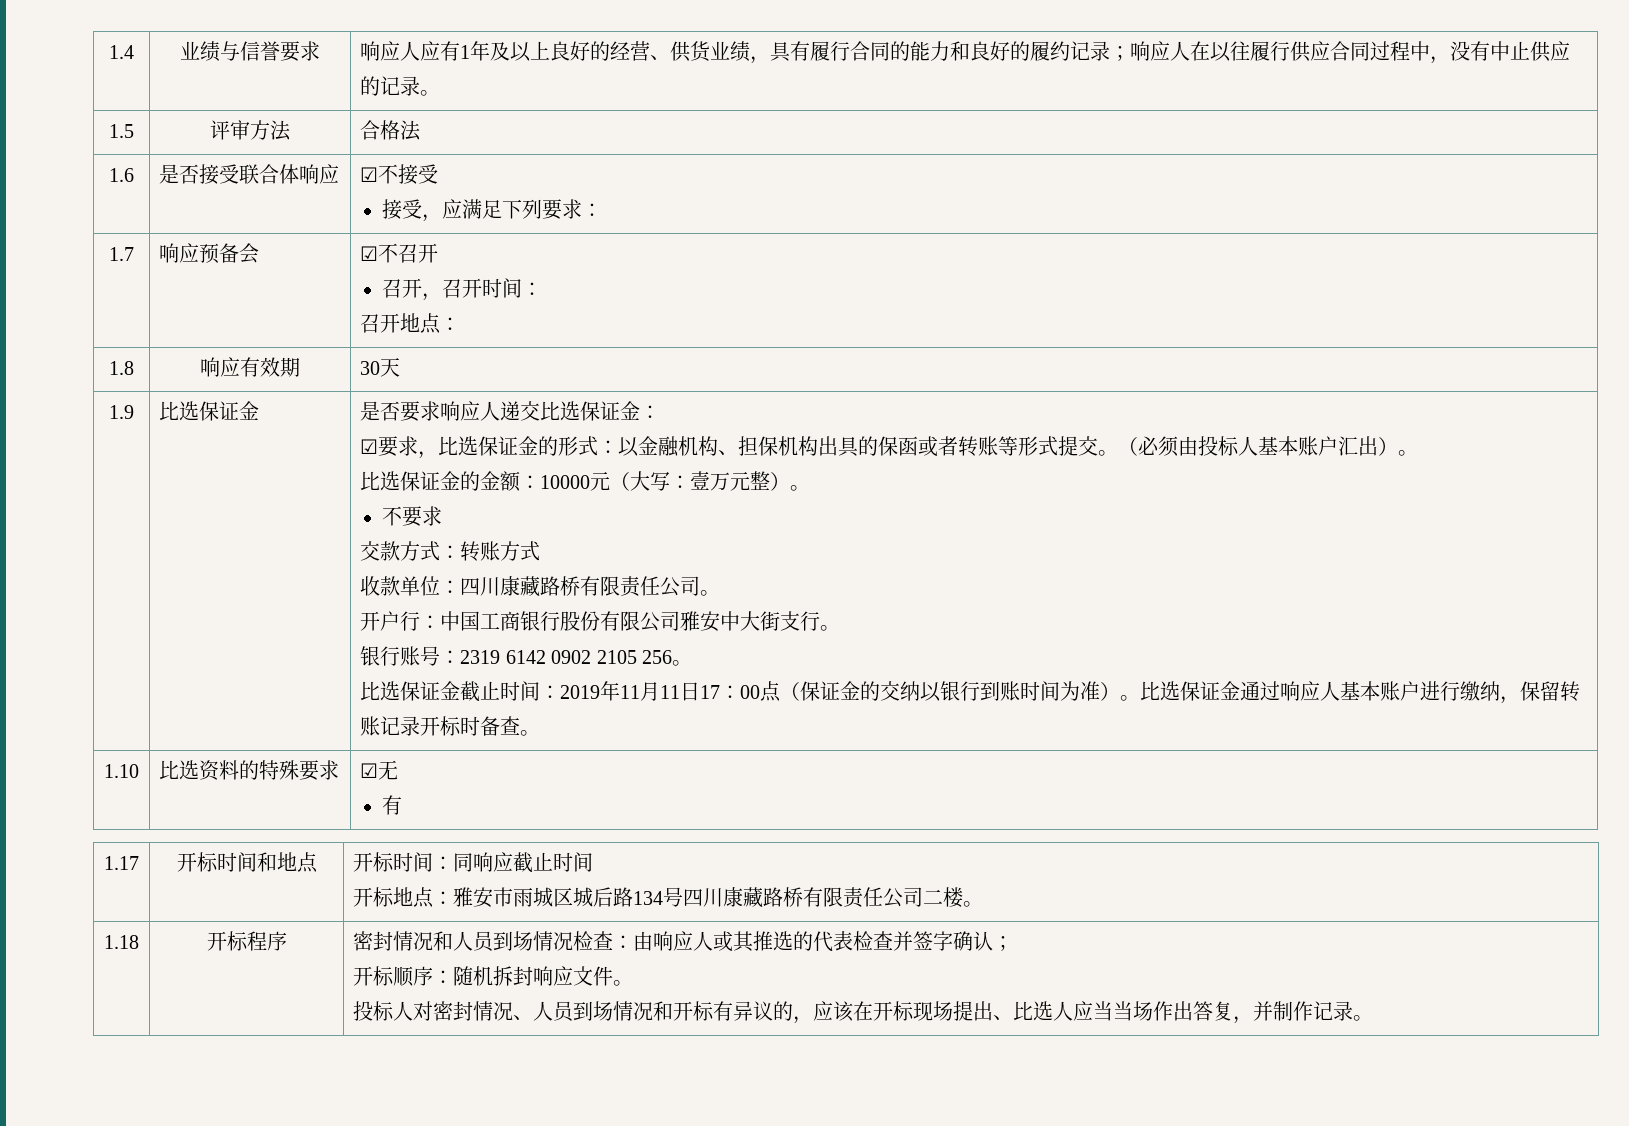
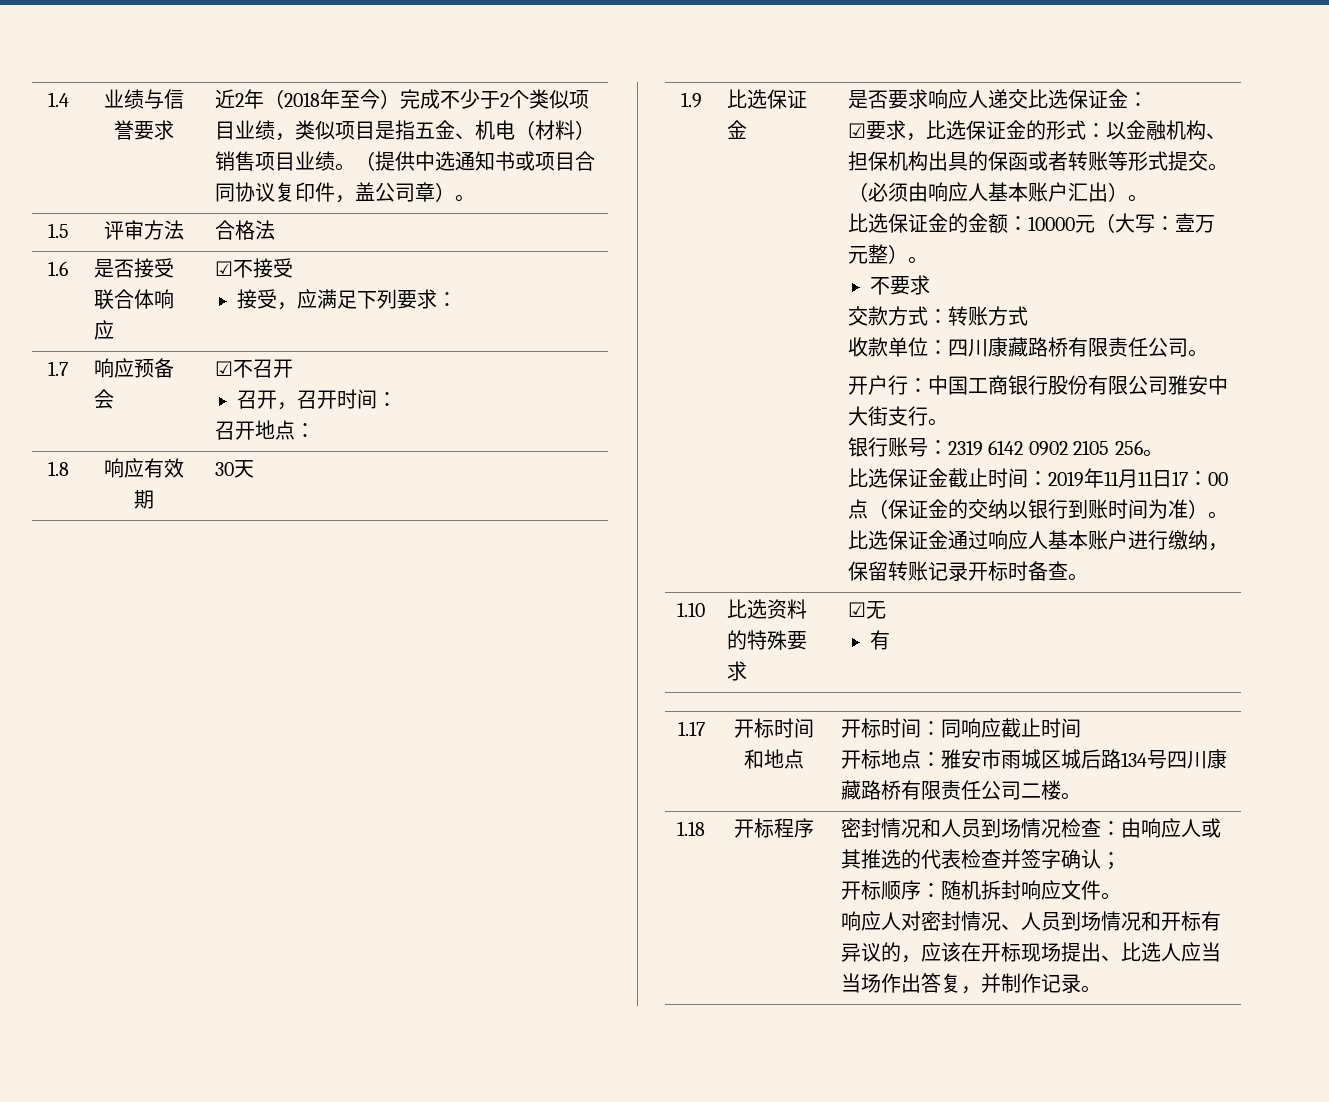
- 响应人应有1年及以上良好的经营、供货业绩，具有履行合同的能力和良好的履约记录；响应人在以往履行供应合同过程中，没有中止供应的记录。
+ 近2年（2018年至今）完成不少于2个类似项目业绩，类似项目是指五金、机电（材料）销售项目业绩。（提供中选通知书或项目合同协议复印件，盖公司章）。
- （必须由投标人基本账户汇出）。
+ （必须由响应人基本账户汇出）。
- 投标人对密封情况、人员到场情况和开标有异议的，应该在开标现场提出、比选人应当当场作出答复，并制作记录。
+ 响应人对密封情况、人员到场情况和开标有异议的，应该在开标现场提出、比选人应当当场作出答复，并制作记录。

